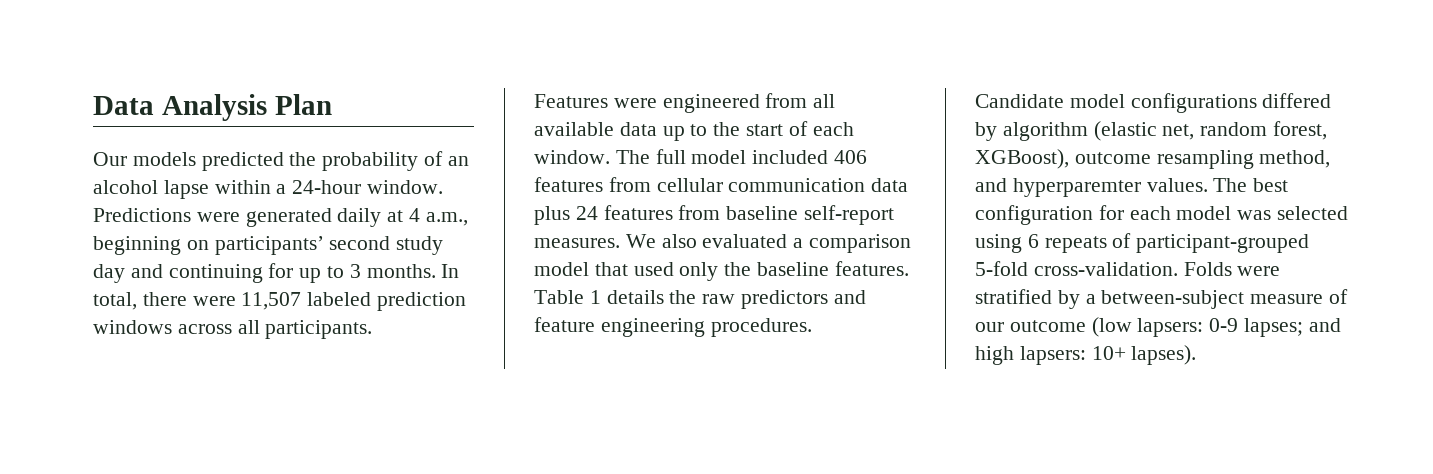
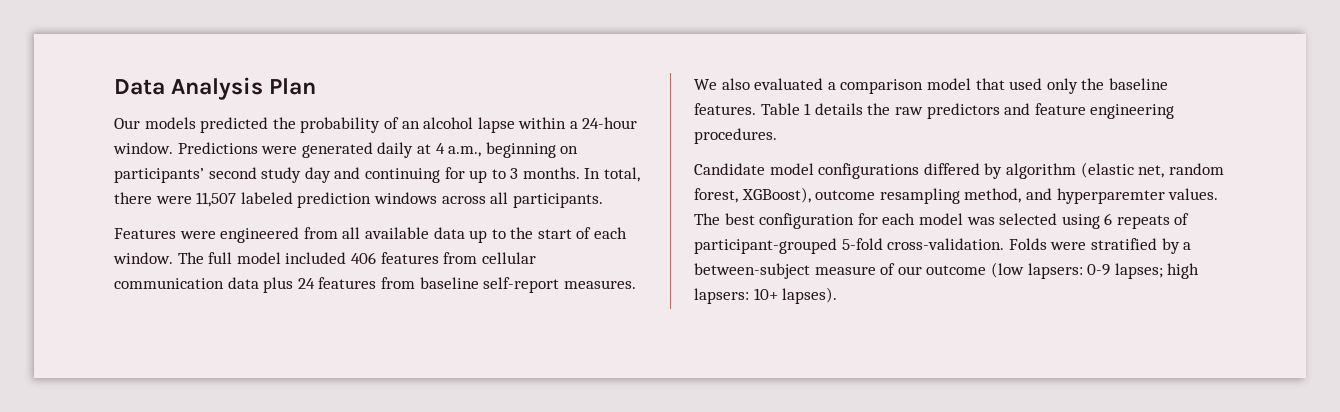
- Folds were stratified by a between-subject measure of our outcome (low lapsers: 0-9 lapses; and high lapsers: 10+ lapses).
+ Folds were stratified by a between-subject measure of our outcome (low lapsers: 0-9 lapses; high lapsers: 10+ lapses).

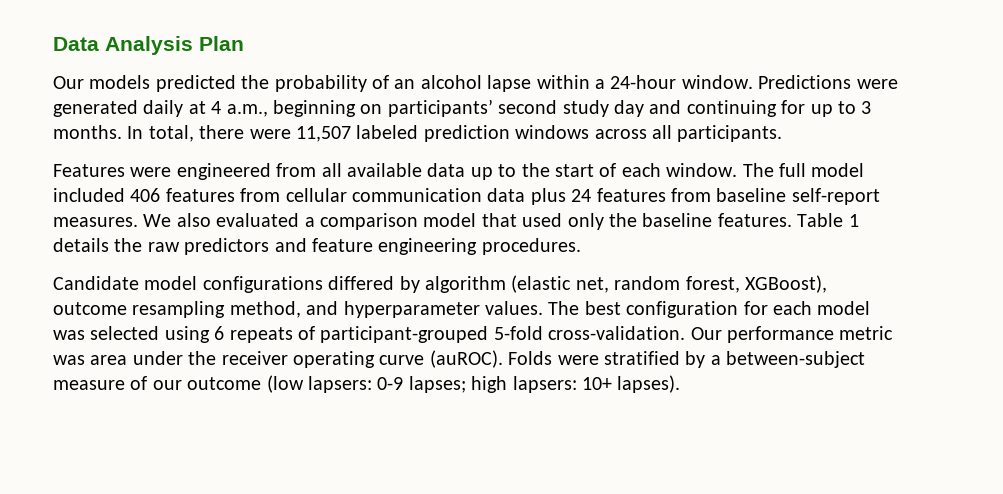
- Candidate model configurations differed by algorithm (elastic net, random forest, XGBoost), outcome resampling method, and hyperparemter values.
+ Candidate model configurations differed by algorithm (elastic net, random forest, XGBoost), outcome resampling method, and hyperparameter values.
+ Our performance metric was area under the receiver operating curve (auROC).

